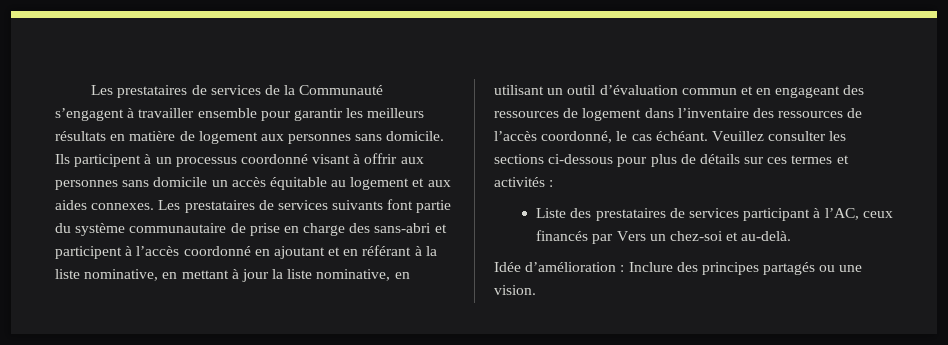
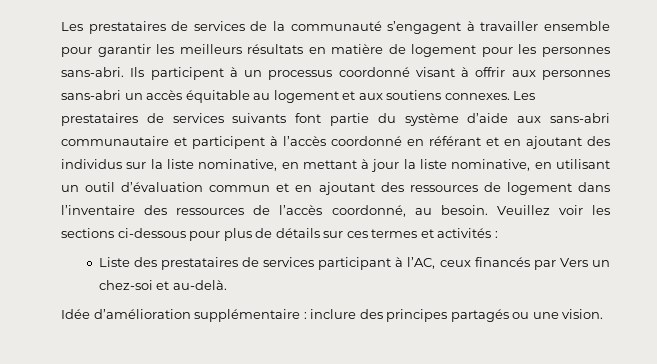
- Les prestataires de services de la Communauté s’engagent à travailler ensemble pour garantir les meilleurs résultats en matière de logement aux personnes sans domicile.
+ Les prestataires de services de la communauté s’engagent à travailler ensemble pour garantir les meilleurs résultats en matière de logement pour les personnes sans-abri.
- Ils participent à un processus coordonné visant à offrir aux personnes sans domicile un accès équitable au logement et aux aides connexes.
+ Ils participent à un processus coordonné visant à offrir aux personnes sans-abri un accès équitable au logement et aux soutiens connexes.
- Les prestataires de services suivants font partie du système communautaire de prise en charge des sans-abri et participent à l’accès coordonné en ajoutant et en référant à la liste nominative, en mettant à jour la liste nominative, en utilisant un outil d’évaluation commun et en engageant des ressources de logement dans l’inventaire des ressources de l’accès coordonné, le cas échéant. Veuillez consulter les sections ci-dessous pour plus de détails sur ces termes et activités :
+ Les prestataires de services suivants font partie du système d’aide aux sans-abri communautaire et participent à l’accès coordonné en référant et en ajoutant des individus sur la liste nominative, en mettant à jour la liste nominative, en utilisant un outil d’évaluation commun et en ajoutant des ressources de logement dans l’inventaire des ressources de l’accès coordonné, au besoin. Veuillez voir les sections ci-dessous pour plus de détails sur ces termes et activités :
- Idée d’amélioration : Inclure des principes partagés ou une vision.
+ Idée d’amélioration supplémentaire : inclure des principes partagés ou une vision.

